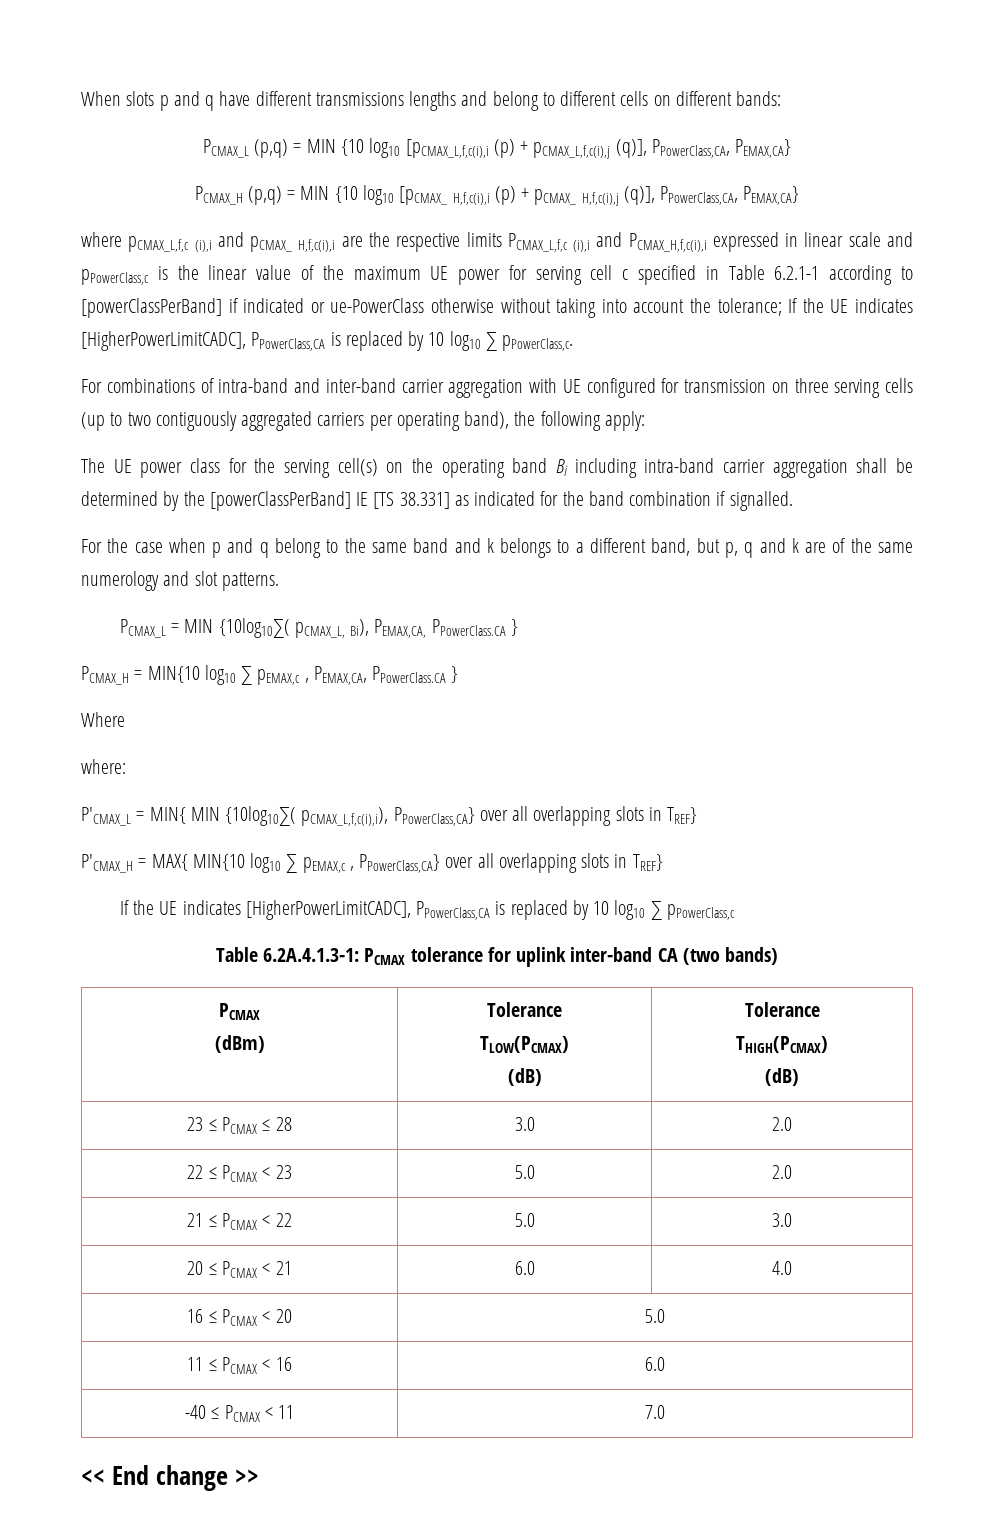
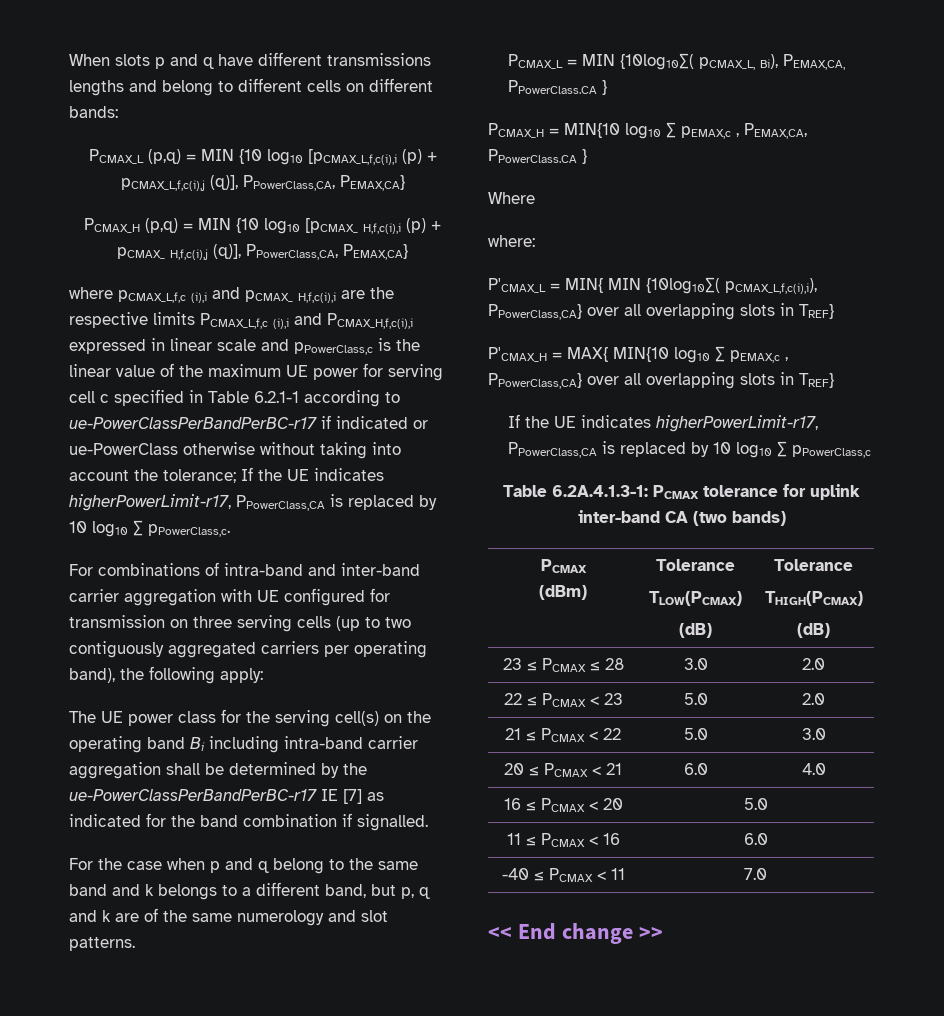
- where pCMAX_L,f,c (i),i and pCMAX_ H,f,c(i),i are the respective limits PCMAX_L,f,c (i),i and PCMAX_H,f,c(i),i expressed in linear scale and pPowerClass,c is the linear value of the maximum UE power for serving cell c specified in Table 6.2.1-1 according to [powerClassPerBand] if indicated or ue-PowerClass otherwise without taking into account the tolerance;
+ where pCMAX_L,f,c (i),i and pCMAX_ H,f,c(i),i are the respective limits PCMAX_L,f,c (i),i and PCMAX_H,f,c(i),i expressed in linear scale and pPowerClass,c is the linear value of the maximum UE power for serving cell c specified in Table 6.2.1-1 according to ue-PowerClassPerBandPerBC-r17 if indicated or ue-PowerClass otherwise without taking into account the tolerance;
- If the UE indicates [HigherPowerLimitCADC], PPowerClass,CA is replaced by 10 log10 ∑ pPowerClass,c.
+ If the UE indicates higherPowerLimit-r17, PPowerClass,CA is replaced by 10 log10 ∑ pPowerClass,c.
- The UE power class for the serving cell(s) on the operating band Bi including intra-band carrier aggregation shall be determined by the [powerClassPerBand] IE [TS 38.331] as indicated for the band combination if signalled.
+ The UE power class for the serving cell(s) on the operating band Bi including intra-band carrier aggregation shall be determined by the ue-PowerClassPerBandPerBC-r17 IE [7] as indicated for the band combination if signalled.
- If the UE indicates [HigherPowerLimitCADC], PPowerClass,CA is replaced by 10 log10 ∑ pPowerClass,c
+ If the UE indicates higherPowerLimit-r17, PPowerClass,CA is replaced by 10 log10 ∑ pPowerClass,c

